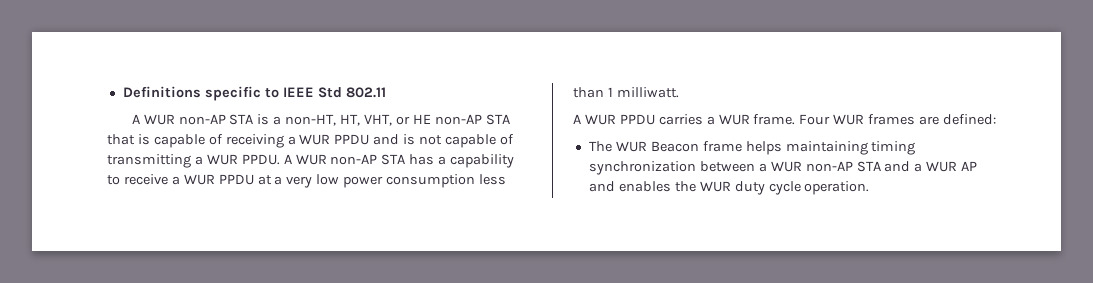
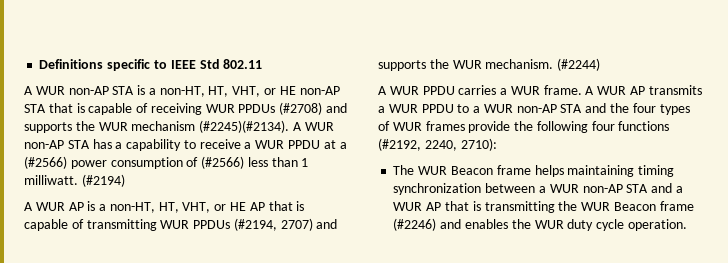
- A WUR non-AP STA is a non-HT, HT, VHT, or HE non-AP STA that is capable of receiving a WUR PPDU and is not capable of transmitting a WUR PPDU.
+ A WUR non-AP STA is a non-HT, HT, VHT, or HE non-AP STA that is capable of receiving WUR PPDUs (#2708) and supports the WUR mechanism (#2245)(#2134).
- A WUR non-AP STA has a capability to receive a WUR PPDU at a very low power consumption less than 1 milliwatt.
+ A WUR non-AP STA has a capability to receive a WUR PPDU at a (#2566) power consumption of (#2566) less than 1 milliwatt. (#2194)
+ A WUR AP is a non-HT, HT, VHT, or HE AP that is capable of transmitting WUR PPDUs (#2194, 2707) and supports the WUR mechanism. (#2244)
- Four WUR frames are defined:
+ A WUR AP transmits a WUR PPDU to a WUR non-AP STA and the four types of WUR frames provide the following four functions (#2192, 2240, 2710):
- The WUR Beacon frame helps maintaining timing synchronization between a WUR non-AP STA and a WUR AP and enables the WUR duty cycle operation.
+ The WUR Beacon frame helps maintaining timing synchronization between a WUR non-AP STA and a WUR AP that is transmitting the WUR Beacon frame (#2246) and enables the WUR duty cycle operation.

